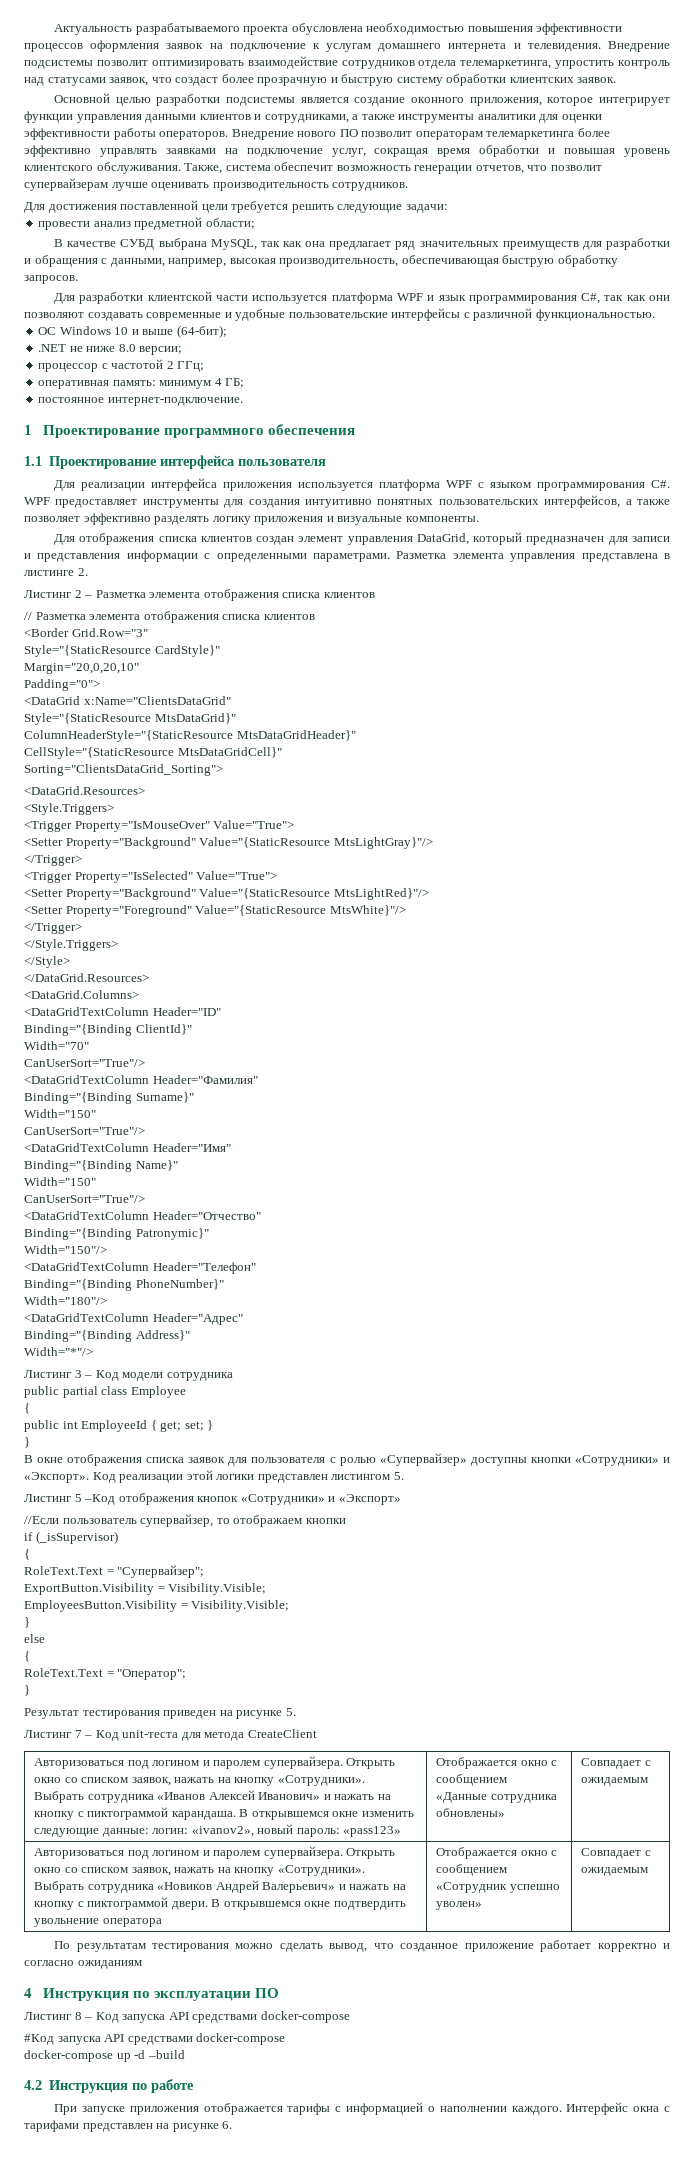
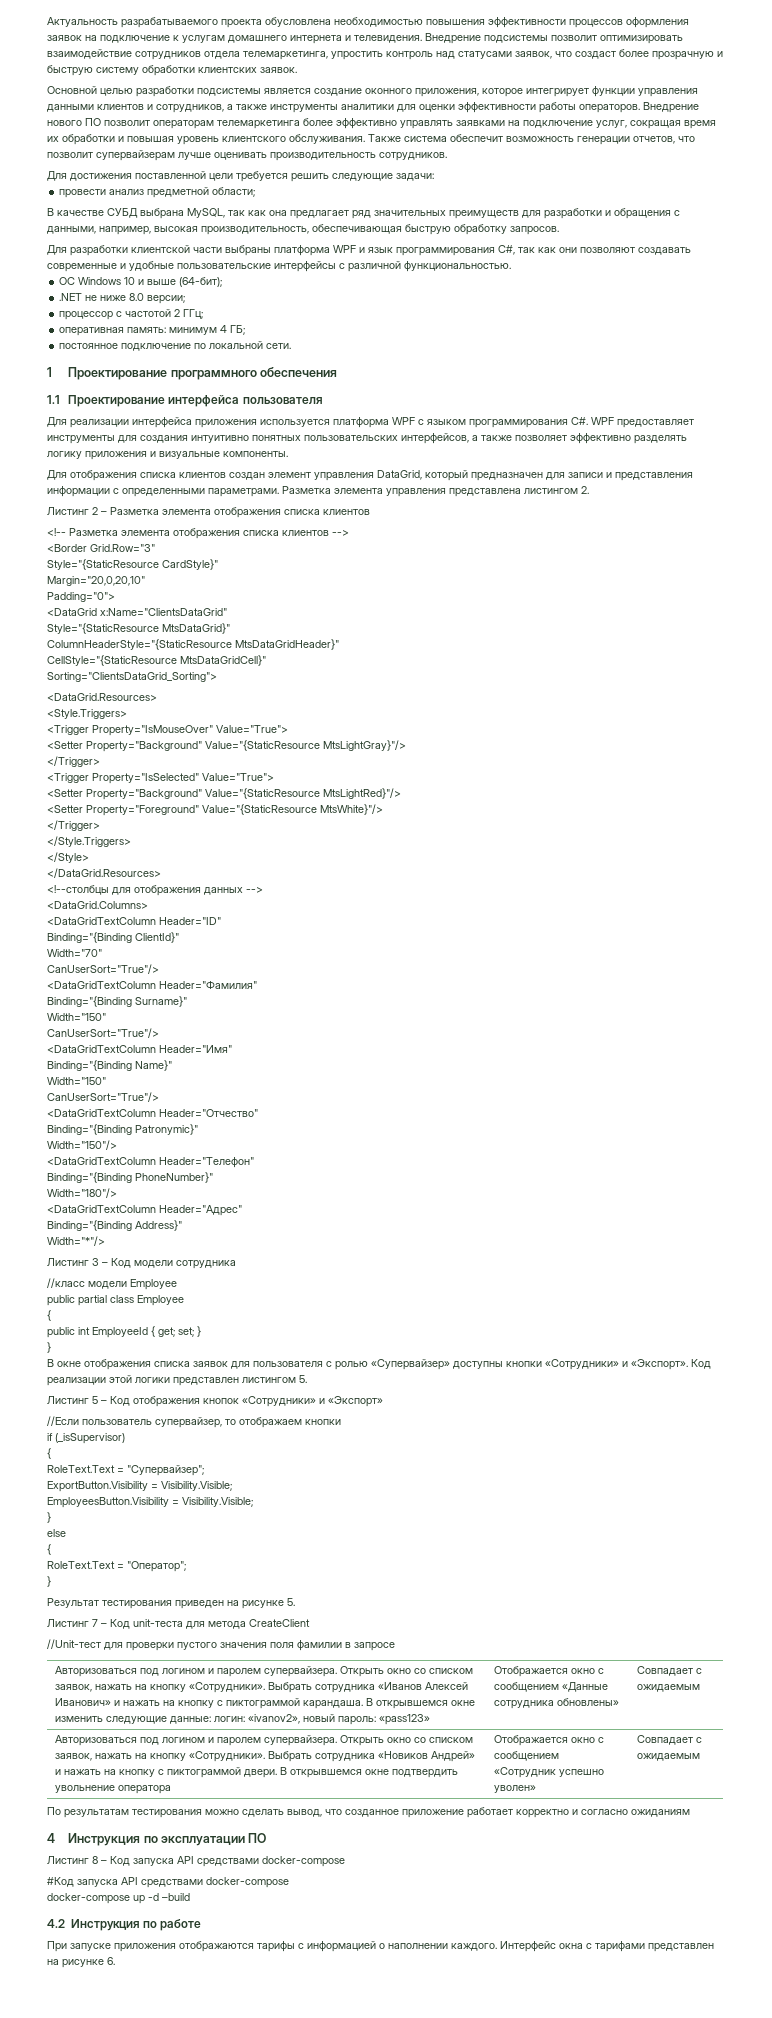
- Основной целью разработки подсистемы является создание оконного приложения, которое интегрирует функции управления данными клиентов и сотрудниками, а также инструменты аналитики для оценки эффективности работы операторов.
+ Основной целью разработки подсистемы является создание оконного приложения, которое интегрирует функции управления данными клиентов и сотрудников, а также инструменты аналитики для оценки эффективности работы операторов.
- Внедрение нового ПО позволит операторам телемаркетинга более эффективно управлять заявками на подключение услуг, сокращая время обработки и повышая уровень клиентского обслуживания.
+ Внедрение нового ПО позволит операторам телемаркетинга более эффективно управлять заявками на подключение услуг, сокращая время их обработки и повышая уровень клиентского обслуживания.
- Также, система обеспечит возможность генерации отчетов, что позволит супервайзерам лучше оценивать производительность сотрудников.
+ Также система обеспечит возможность генерации отчетов, что позволит супервайзерам лучше оценивать производительность сотрудников.
- Для разработки клиентской части используется платформа WPF и язык программирования C#, так как они позволяют создавать современные и удобные пользовательские интерфейсы с различной функциональностью.
+ Для разработки клиентской части выбраны платформа WPF и язык программирования C#, так как они позволяют создавать современные и удобные пользовательские интерфейсы с различной функциональностью.
- постоянное интернет-подключение.
+ постоянное подключение по локальной сети.
- Разметка элемента управления представлена в листинге 2.
+ Разметка элемента управления представлена листингом 2.
- // Разметка элемента отображения списка клиентов
+ <!-- Разметка элемента отображения списка клиентов -->
+ <!--столбцы для отображения данных -->
+ //класс модели Employee
- Листинг 5 –Код отображения кнопок «Сотрудники» и «Экспорт»
+ Листинг 5 – Код отображения кнопок «Сотрудники» и «Экспорт»
+ //Unit-тест для проверки пустого значения поля фамилии в запросе
- Выбрать сотрудника «Новиков Андрей Валерьевич» и нажать на кнопку с пиктограммой двери.
+ Выбрать сотрудника «Новиков Андрей» и нажать на кнопку с пиктограммой двери.
- При запуске приложения отображается тарифы с информацией о наполнении каждого.
+ При запуске приложения отображаются тарифы с информацией о наполнении каждого.

